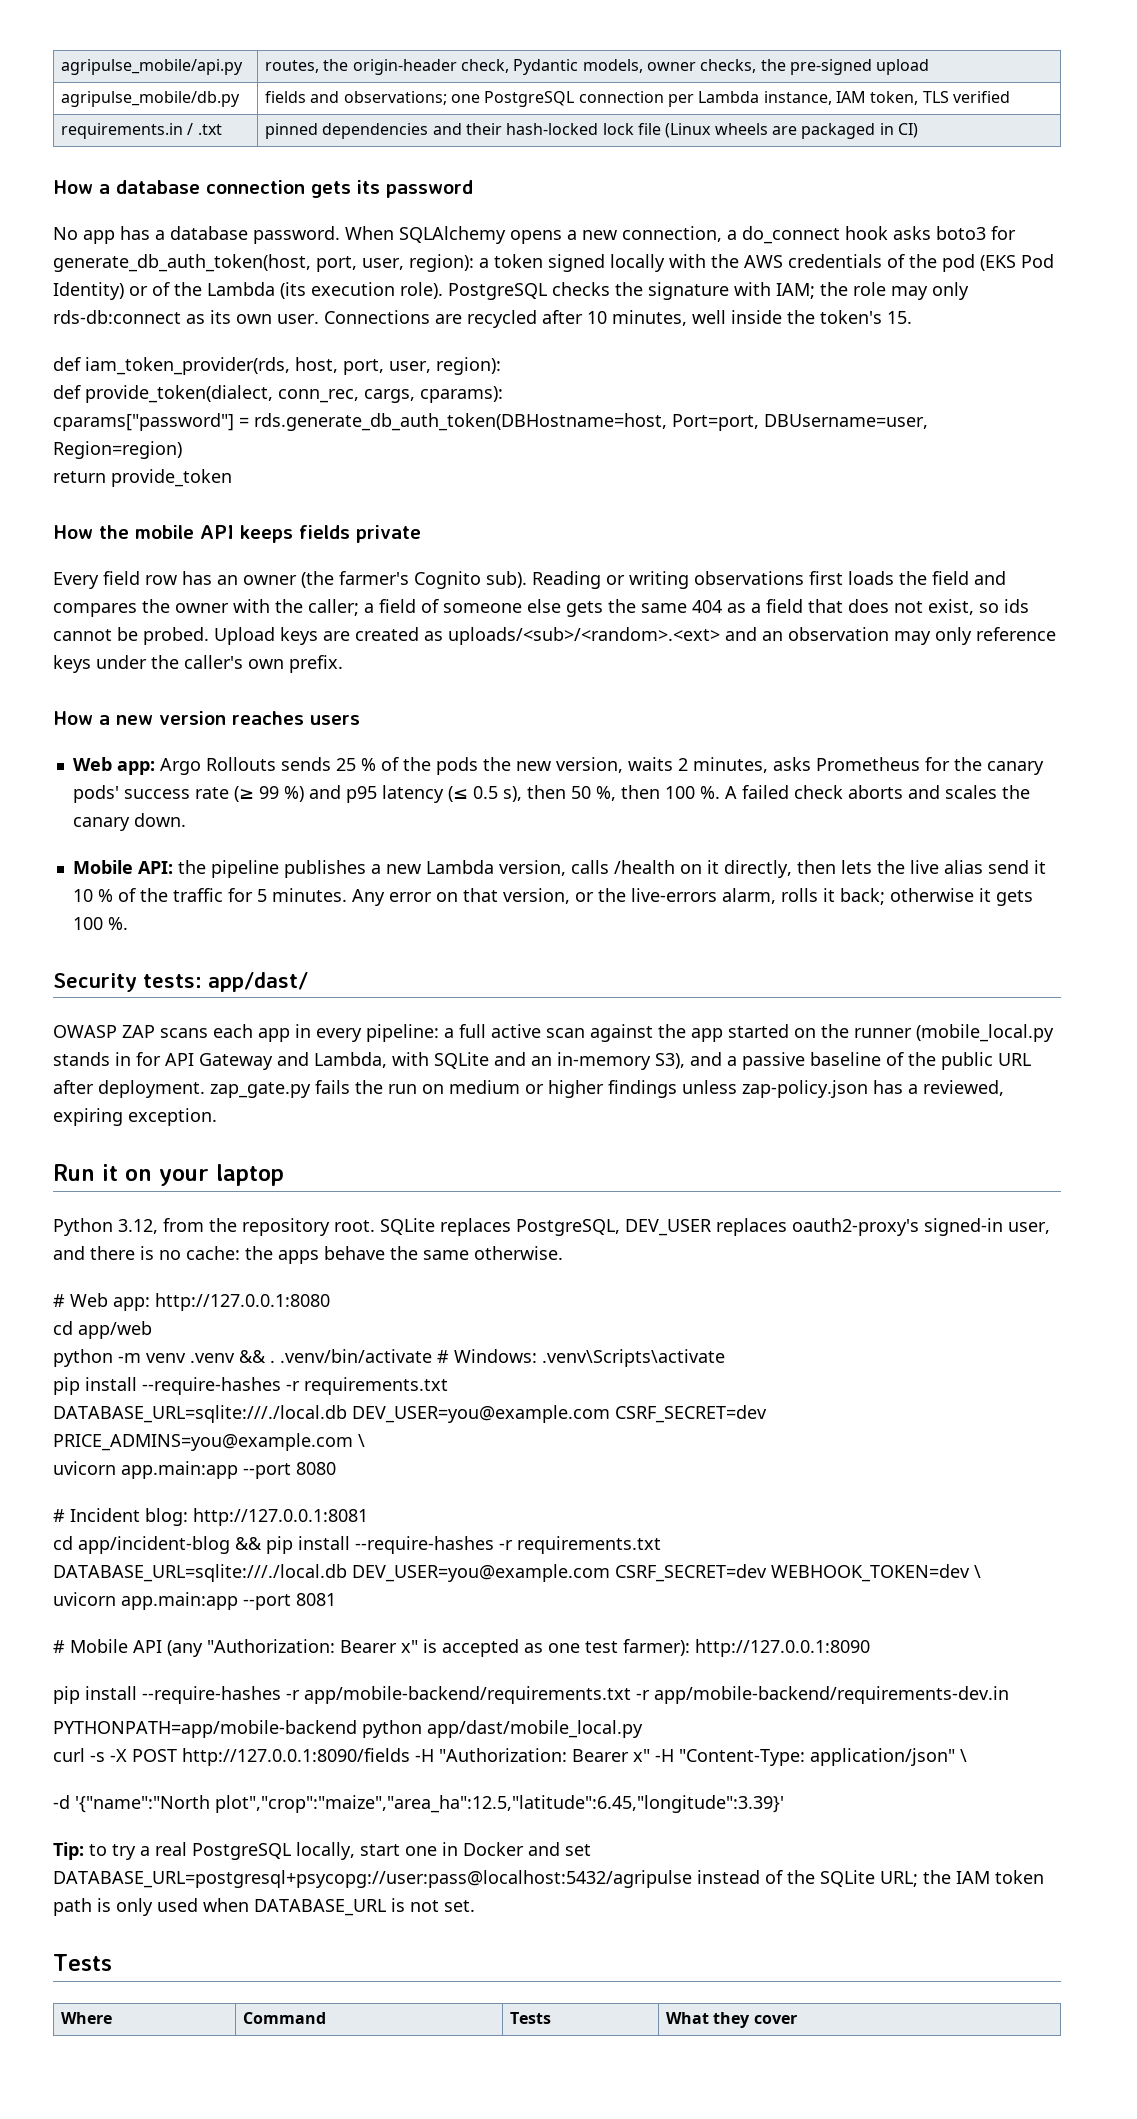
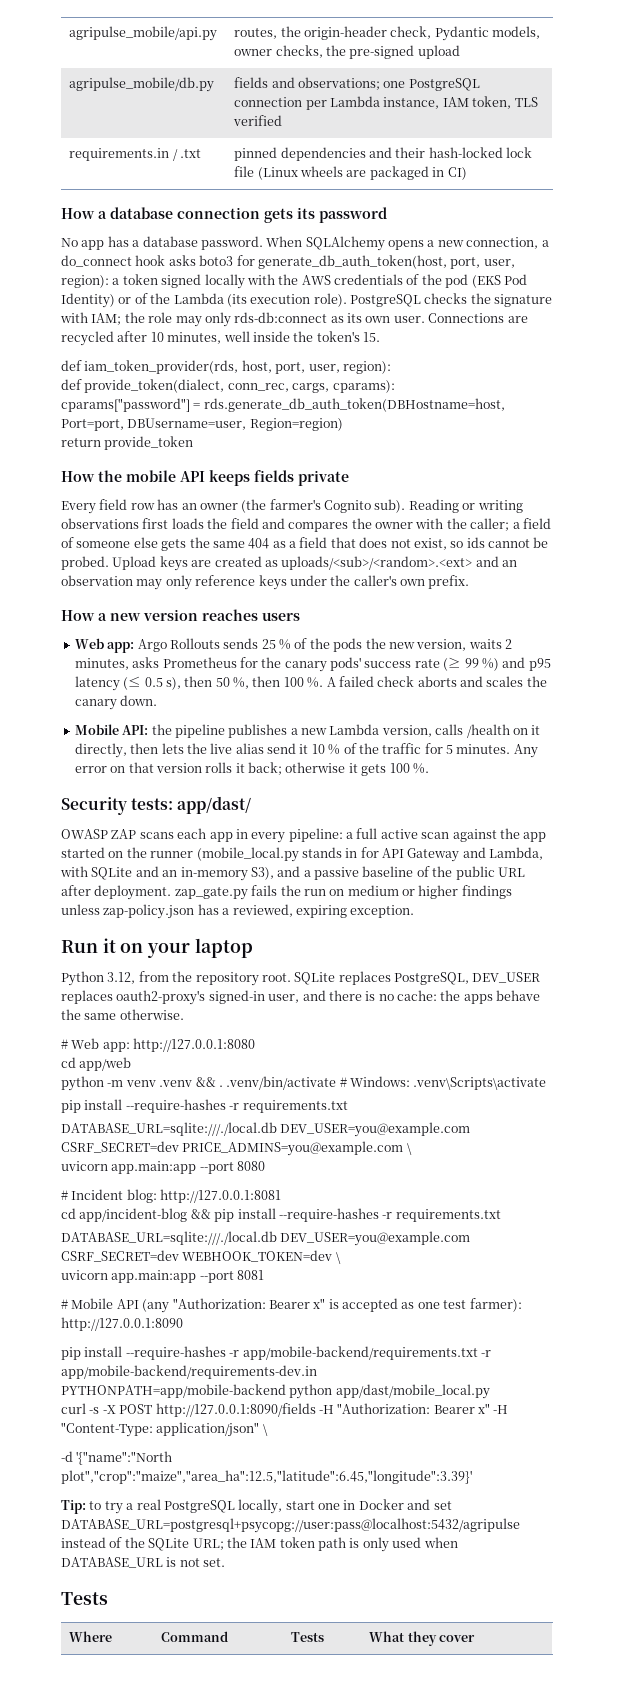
- Any error on that version, or the live-errors alarm, rolls it back; otherwise it gets 100 %.
+ Any error on that version rolls it back; otherwise it gets 100 %.

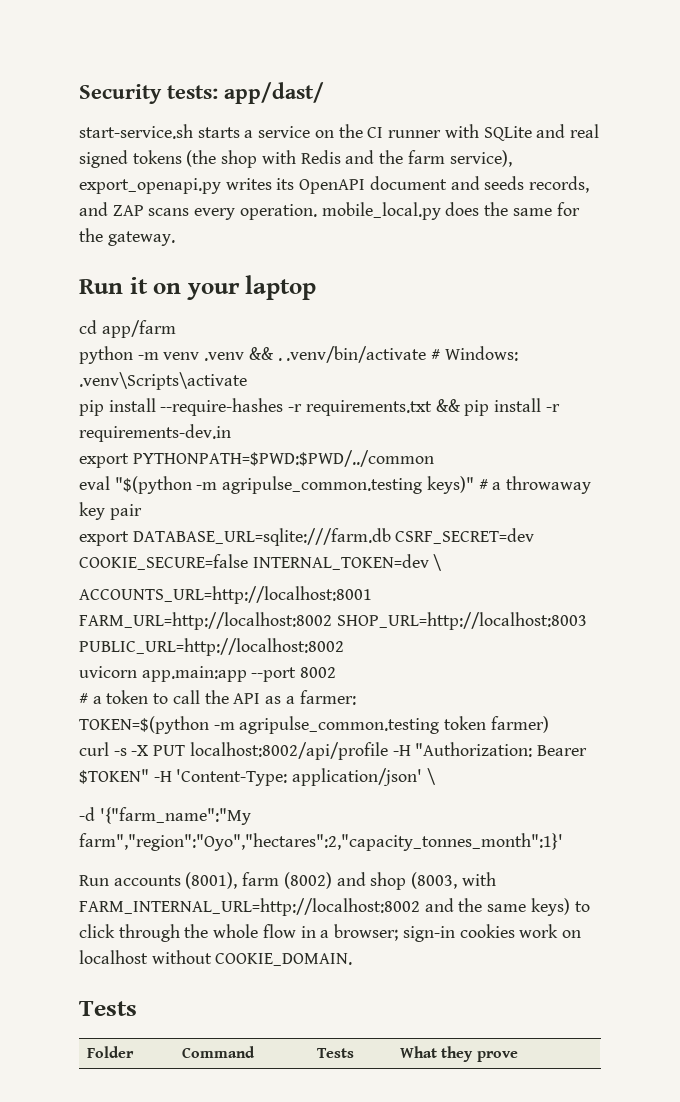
- agripulse_mobile/api.py | routes, the origin-header check, Pydantic models, owner checks, the pre-signed upload
- agripulse_mobile/db.py | fields and observations; one PostgreSQL connection per Lambda instance, IAM token, TLS verified
- requirements.in / .txt | pinned dependencies and their hash-locked lock file (Linux wheels are packaged in CI)
- How a database connection gets its password
- No app has a database password. When SQLAlchemy opens a new connection, a do_connect hook asks boto3 for generate_db_auth_token(host, port, user, region): a token signed locally with the AWS credentials of the pod (EKS Pod Identity) or of the Lambda (its execution role). PostgreSQL checks the signature with IAM; the role may only rds-db:connect as its own user. Connections are recycled after 10 minutes, well inside the token's 15.
- def iam_token_provider(rds, host, port, user, region):
- def provide_token(dialect, conn_rec, cargs, cparams):
- cparams["password"] = rds.generate_db_auth_token(DBHostname=host, Port=port, DBUsername=user, Region=region)
- return provide_token
- How the mobile API keeps fields private
- Every field row has an owner (the farmer's Cognito sub). Reading or writing observations first loads the field and compares the owner with the caller; a field of someone else gets the same 404 as a field that does not exist, so ids cannot be probed. Upload keys are created as uploads/<sub>/<random>.<ext> and an observation may only reference keys under the caller's own prefix.
- How a new version reaches users
- Web app: Argo Rollouts sends 25 % of the pods the new version, waits 2 minutes, asks Prometheus for the canary pods' success rate (≥ 99 %) and p95 latency (≤ 0.5 s), then 50 %, then 100 %. A failed check aborts and scales the canary down.
- Mobile API: the pipeline publishes a new Lambda version, calls /health on it directly, then lets the live alias send it 10 % of the traffic for 5 minutes. Any error on that version rolls it back; otherwise it gets 100 %.
  Security tests: app/dast/
- OWASP ZAP scans each app in every pipeline: a full active scan against the app started on the runner (mobile_local.py stands in for API Gateway and Lambda, with SQLite and an in-memory S3), and a passive baseline of the public URL after deployment. zap_gate.py fails the run on medium or higher findings unless zap-policy.json has a reviewed, expiring exception.
+ start-service.sh starts a service on the CI runner with SQLite and real signed tokens (the shop with Redis and the farm service), export_openapi.py writes its OpenAPI document and seeds records, and ZAP scans every operation. mobile_local.py does the same for the gateway.
- Python 3.12, from the repository root. SQLite replaces PostgreSQL, DEV_USER replaces oauth2-proxy's signed-in user, and there is no cache: the apps behave the same otherwise.
- # Web app: http://127.0.0.1:8080
- cd app/web
+ cd app/farm
  python -m venv .venv && . .venv/bin/activate # Windows: .venv\Scripts\activate
- pip install --require-hashes -r requirements.txt
- DATABASE_URL=sqlite:///./local.db DEV_USER=you@example.com CSRF_SECRET=dev PRICE_ADMINS=you@example.com \
- uvicorn app.main:app --port 8080
- # Incident blog: http://127.0.0.1:8081
- cd app/incident-blog && pip install --require-hashes -r requirements.txt
- DATABASE_URL=sqlite:///./local.db DEV_USER=you@example.com CSRF_SECRET=dev WEBHOOK_TOKEN=dev \
- uvicorn app.main:app --port 8081
- # Mobile API (any "Authorization: Bearer x" is accepted as one test farmer): http://127.0.0.1:8090
- pip install --require-hashes -r app/mobile-backend/requirements.txt -r app/mobile-backend/requirements-dev.in
- PYTHONPATH=app/mobile-backend python app/dast/mobile_local.py
+ pip install --require-hashes -r requirements.txt && pip install -r requirements-dev.in
+ export PYTHONPATH=$PWD:$PWD/../common
+ eval "$(python -m agripulse_common.testing keys)" # a throwaway key pair
+ export DATABASE_URL=sqlite:///farm.db CSRF_SECRET=dev COOKIE_SECURE=false INTERNAL_TOKEN=dev \
+ ACCOUNTS_URL=http://localhost:8001 FARM_URL=http://localhost:8002 SHOP_URL=http://localhost:8003 PUBLIC_URL=http://localhost:8002
+ uvicorn app.main:app --port 8002
+ # a token to call the API as a farmer:
+ TOKEN=$(python -m agripulse_common.testing token farmer)
- curl -s -X POST http://127.0.0.1:8090/fields -H "Authorization: Bearer x" -H "Content-Type: application/json" \
- -d '{"name":"North plot","crop":"maize","area_ha":12.5,"latitude":6.45,"longitude":3.39}'
- Tip: to try a real PostgreSQL locally, start one in Docker and set DATABASE_URL=postgresql+psycopg://user:pass@localhost:5432/agripulse instead of the SQLite URL; the IAM token path is only used when DATABASE_URL is not set.
+ curl -s -X PUT localhost:8002/api/profile -H "Authorization: Bearer $TOKEN" -H 'Content-Type: application/json' \
+ -d '{"farm_name":"My farm","region":"Oyo","hectares":2,"capacity_tonnes_month":1}'
+ Run accounts (8001), farm (8002) and shop (8003, with FARM_INTERNAL_URL=http://localhost:8002 and the same keys) to click through the whole flow in a browser; sign-in cookies work on localhost without COOKIE_DOMAIN.
- Where | Command | Tests | What they cover
+ Folder | Command | Tests | What they prove

